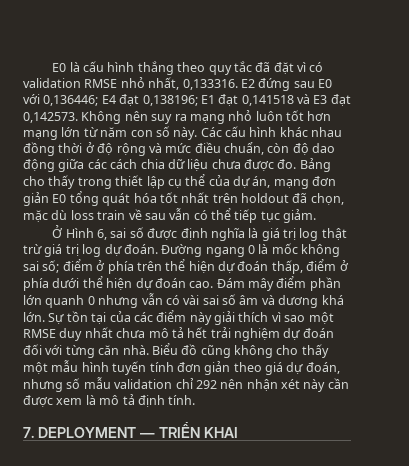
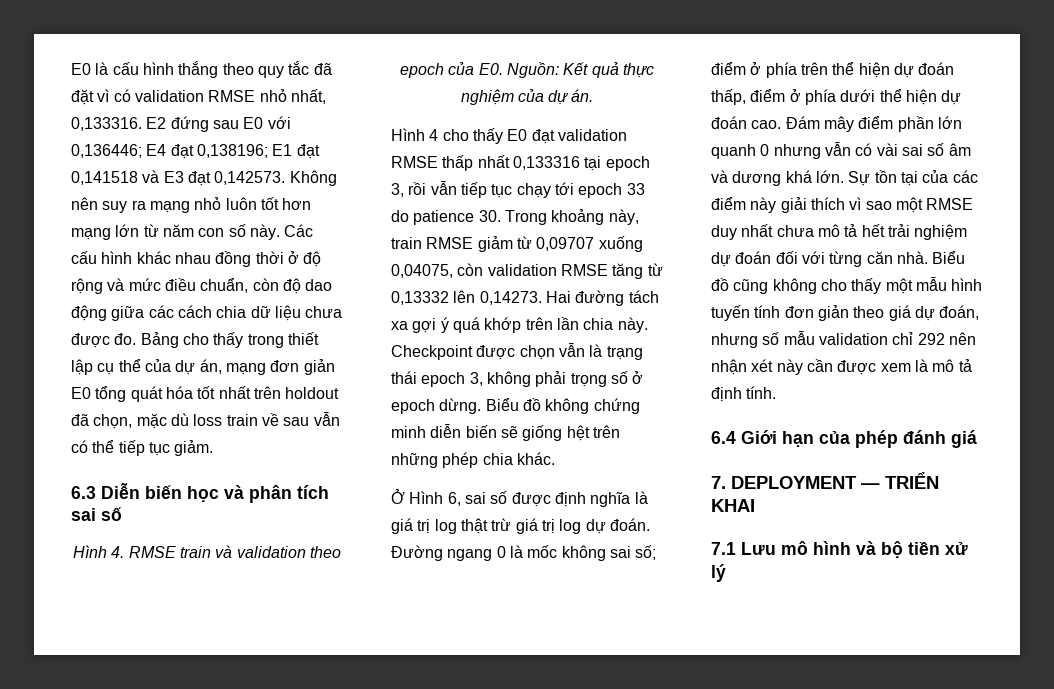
+ 6.3 Diễn biến học và phân tích sai số
+ Hình 4. RMSE train và validation theo epoch của E0. Nguồn: Kết quả thực nghiệm của dự án.
+ Hình 4 cho thấy E0 đạt validation RMSE thấp nhất 0,133316 tại epoch 3, rồi vẫn tiếp tục chạy tới epoch 33 do patience 30. Trong khoảng này, train RMSE giảm từ 0,09707 xuống 0,04075, còn validation RMSE tăng từ 0,13332 lên 0,14273. Hai đường tách xa gợi ý quá khớp trên lần chia này. Checkpoint được chọn vẫn là trạng thái epoch 3, không phải trọng số ở epoch dừng. Biểu đồ không chứng minh diễn biến sẽ giống hệt trên những phép chia khác.
+ 6.4 Giới hạn của phép đánh giá
+ 7.1 Lưu mô hình và bộ tiền xử lý

